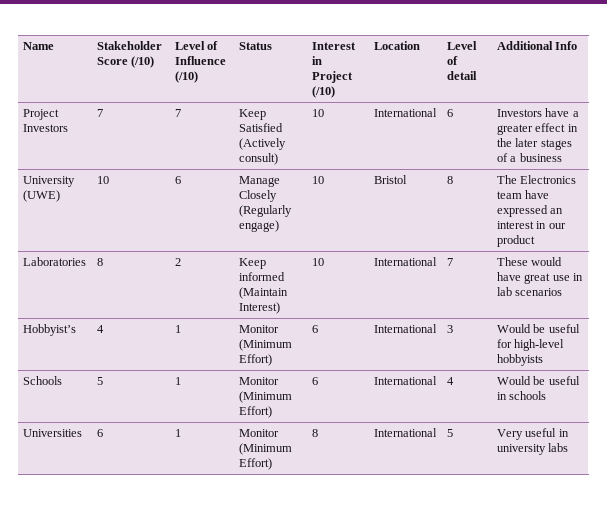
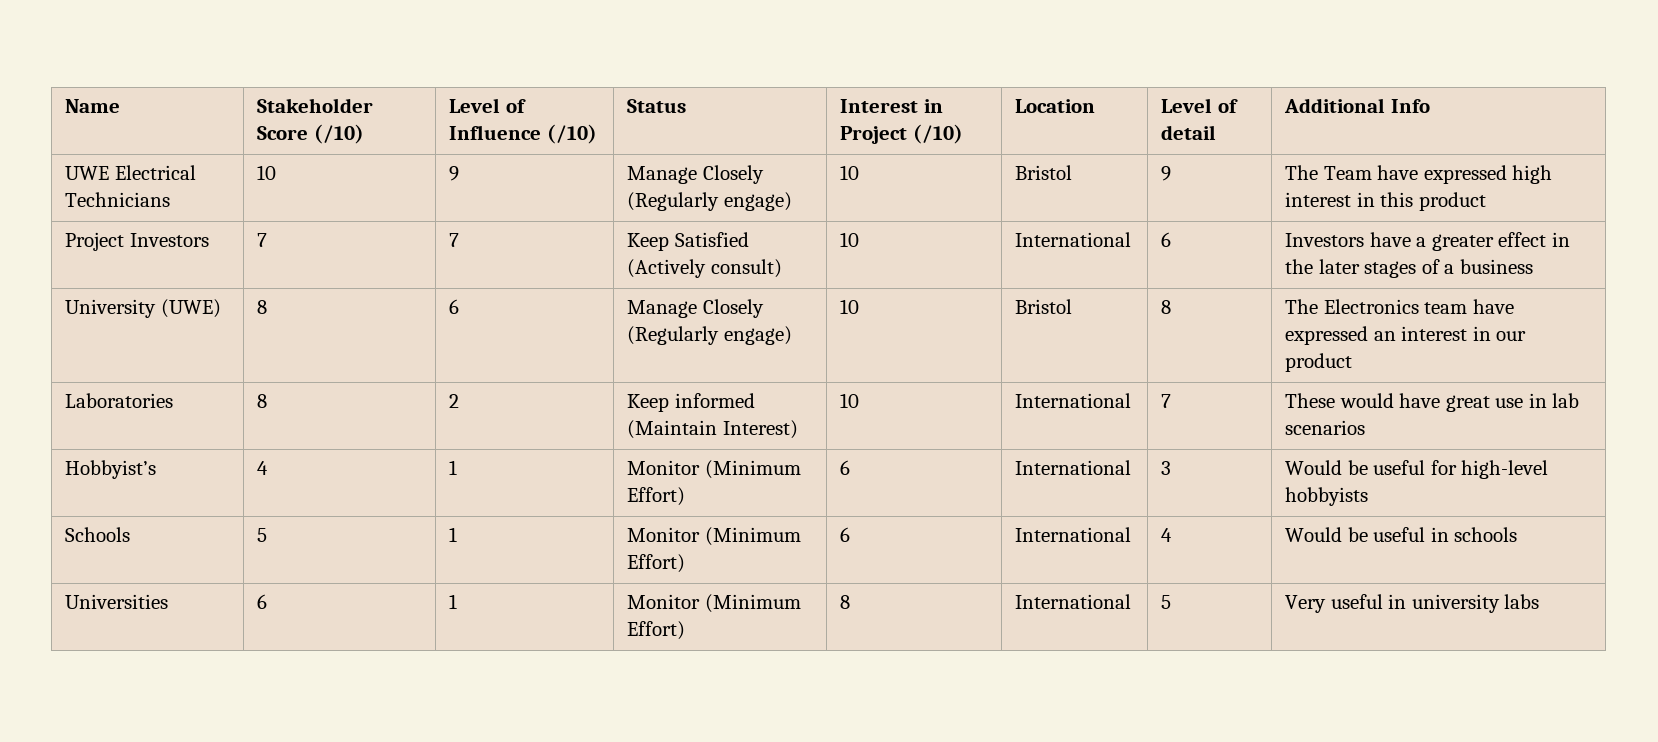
+ UWE Electrical Technicians | 10 | 9 | Manage Closely (Regularly engage) | 10 | Bristol | 9 | The Team have expressed high interest in this product
- University (UWE) | 10 | 6 | Manage Closely (Regularly engage) | 10 | Bristol | 8 | The Electronics team have expressed an interest in our product
+ University (UWE) | 8 | 6 | Manage Closely (Regularly engage) | 10 | Bristol | 8 | The Electronics team have expressed an interest in our product

